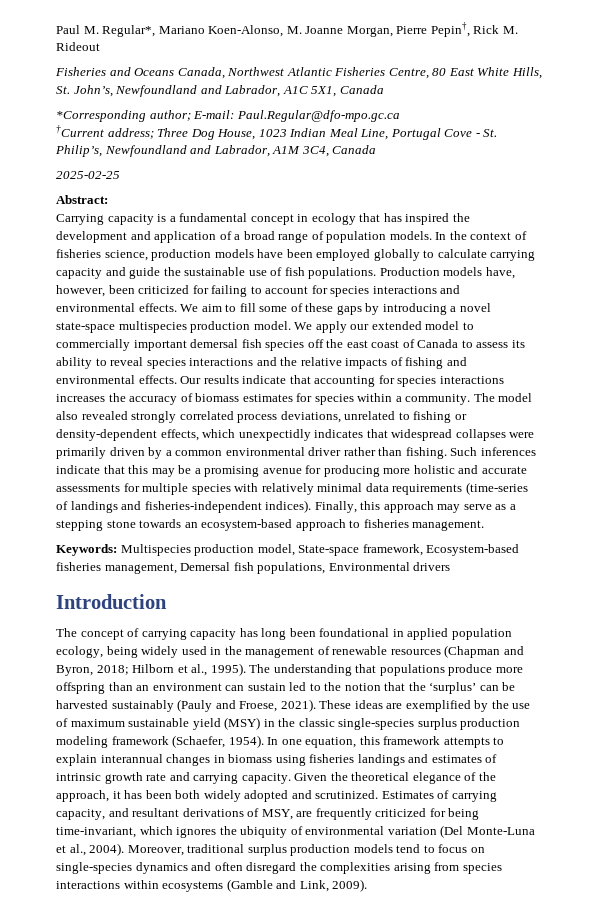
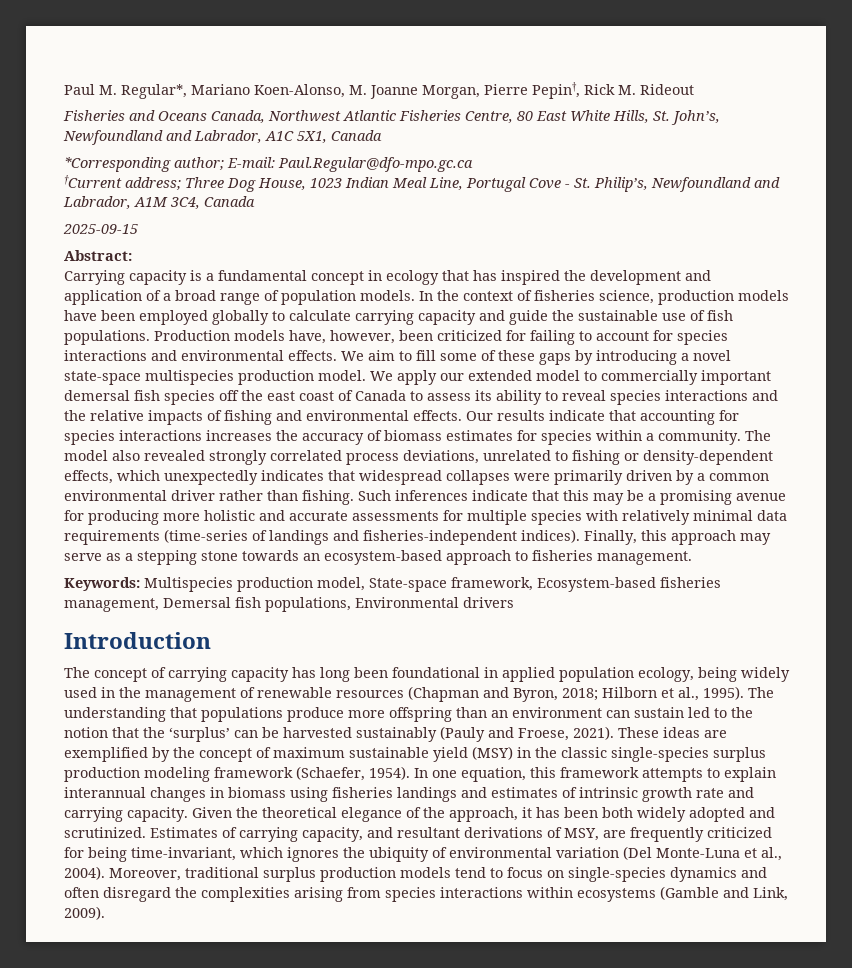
- 2025-02-25
+ 2025-09-15
- The model also revealed strongly correlated process deviations, unrelated to fishing or density-dependent effects, which unexpectidly indicates that widespread collapses were primarily driven by a common environmental driver rather than fishing.
+ The model also revealed strongly correlated process deviations, unrelated to fishing or density-dependent effects, which unexpectedly indicates that widespread collapses were primarily driven by a common environmental driver rather than fishing.
- These ideas are exemplified by the use of maximum sustainable yield (MSY) in the classic single-species surplus production modeling framework (Schaefer, 1954).
+ These ideas are exemplified by the concept of maximum sustainable yield (MSY) in the classic single-species surplus production modeling framework (Schaefer, 1954).

